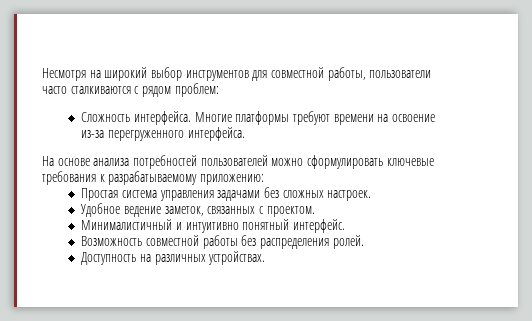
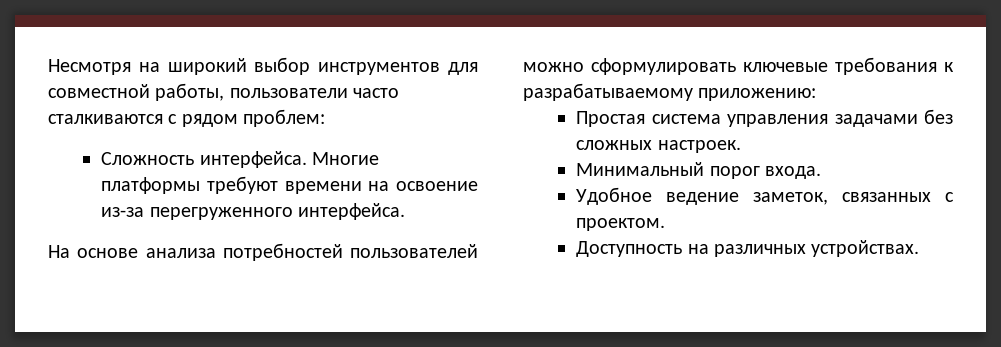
+ Минимальный порог входа.
- Минималистичный и интуитивно понятный интерфейс.
- Возможность совместной работы без распределения ролей.

